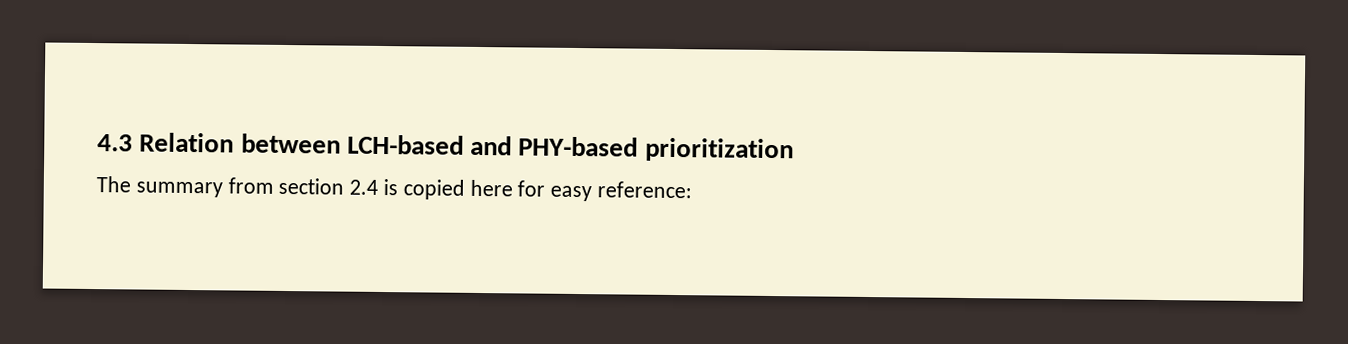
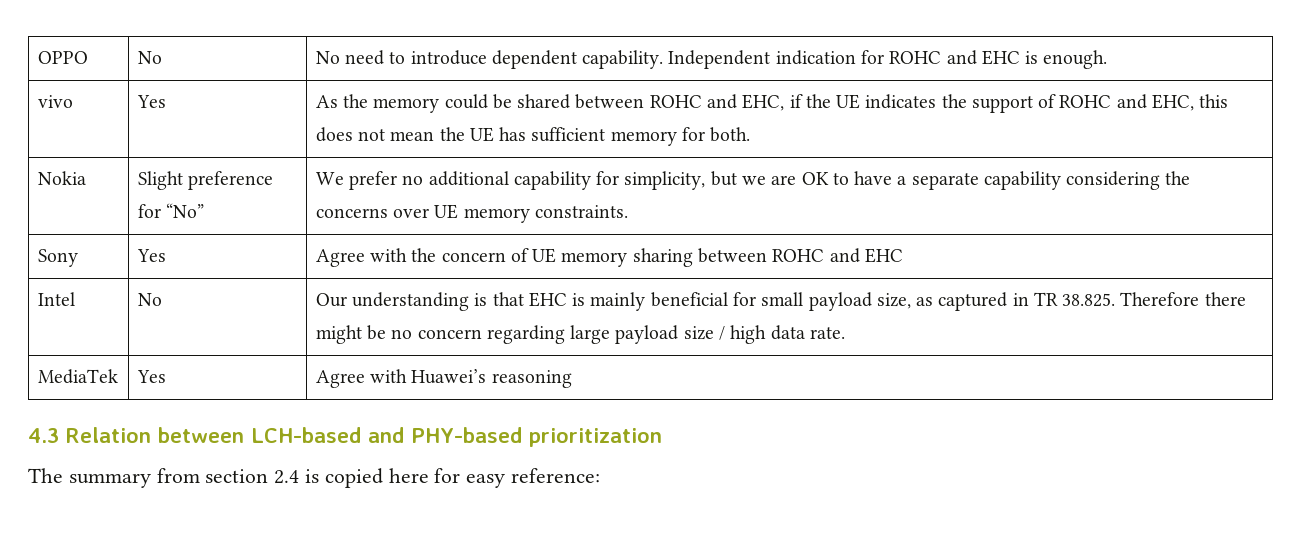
+ OPPO | No | No need to introduce dependent capability. Independent indication for ROHC and EHC is enough.
+ vivo | Yes | As the memory could be shared between ROHC and EHC, if the UE indicates the support of ROHC and EHC, this does not mean the UE has sufficient memory for both.
+ Nokia | Slight preference for “No” | We prefer no additional capability for simplicity, but we are OK to have a separate capability considering the concerns over UE memory constraints.
+ Sony | Yes | Agree with the concern of UE memory sharing between ROHC and EHC
+ Intel | No | Our understanding is that EHC is mainly beneficial for small payload size, as captured in TR 38.825. Therefore there might be no concern regarding large payload size / high data rate.
+ MediaTek | Yes | Agree with Huawei’s reasoning

